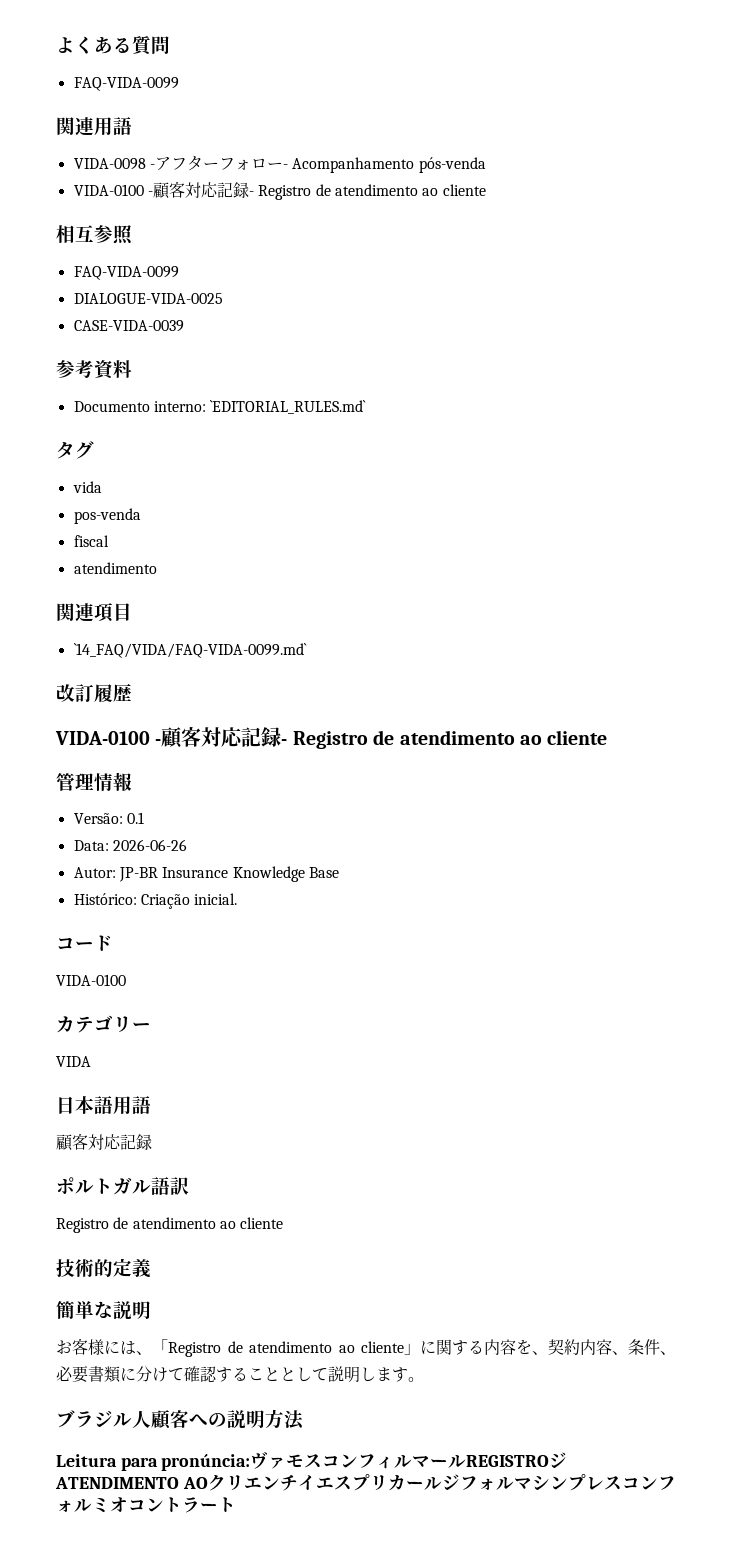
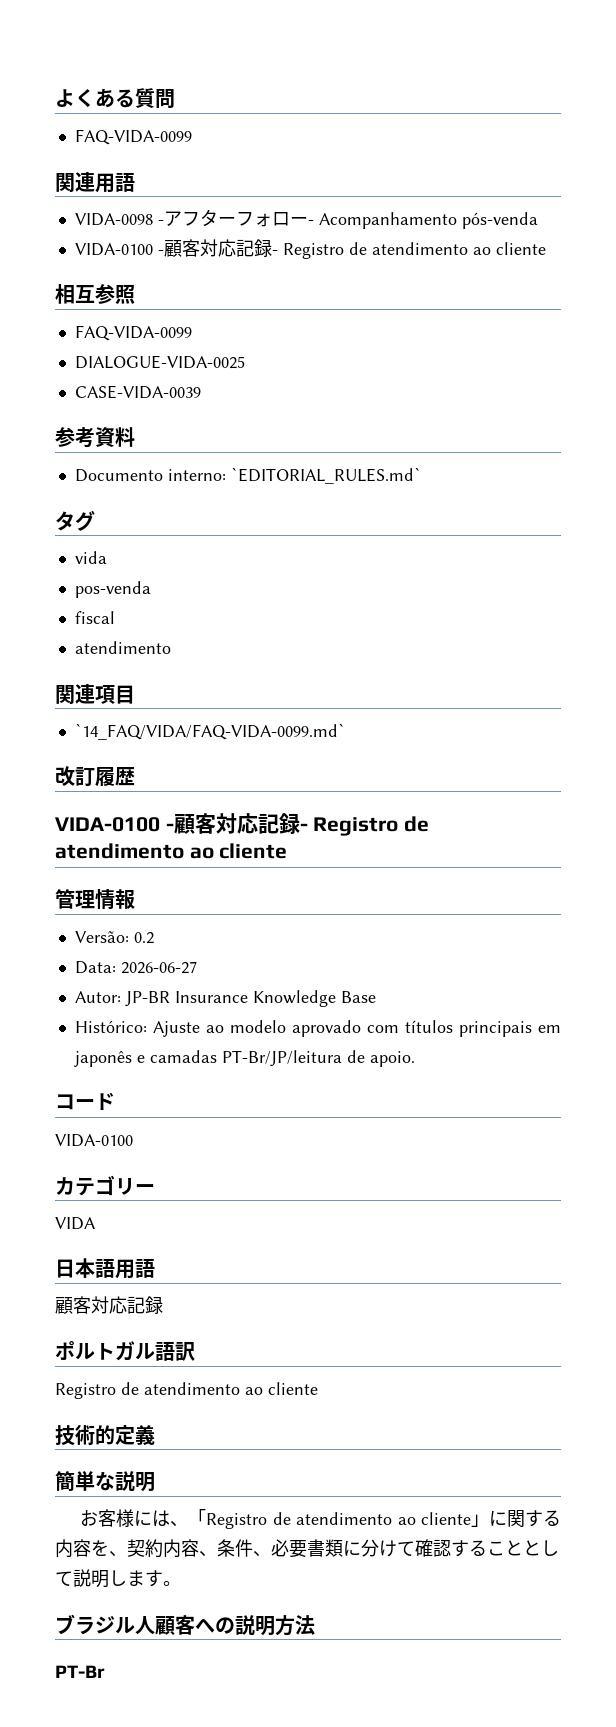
- Versão: 0.1
+ Versão: 0.2
- Data: 2026-06-26
+ Data: 2026-06-27
- Histórico: Criação inicial.
+ Histórico: Ajuste ao modelo aprovado com títulos principais em japonês e camadas PT-Br/JP/leitura de apoio.
- Leitura para pronúncia:ヴァモスコンフィルマールREGISTROジATENDIMENTO AOクリエンチイエスプリカールジフォルマシンプレスコンフォルミオコントラート
+ PT-Br

